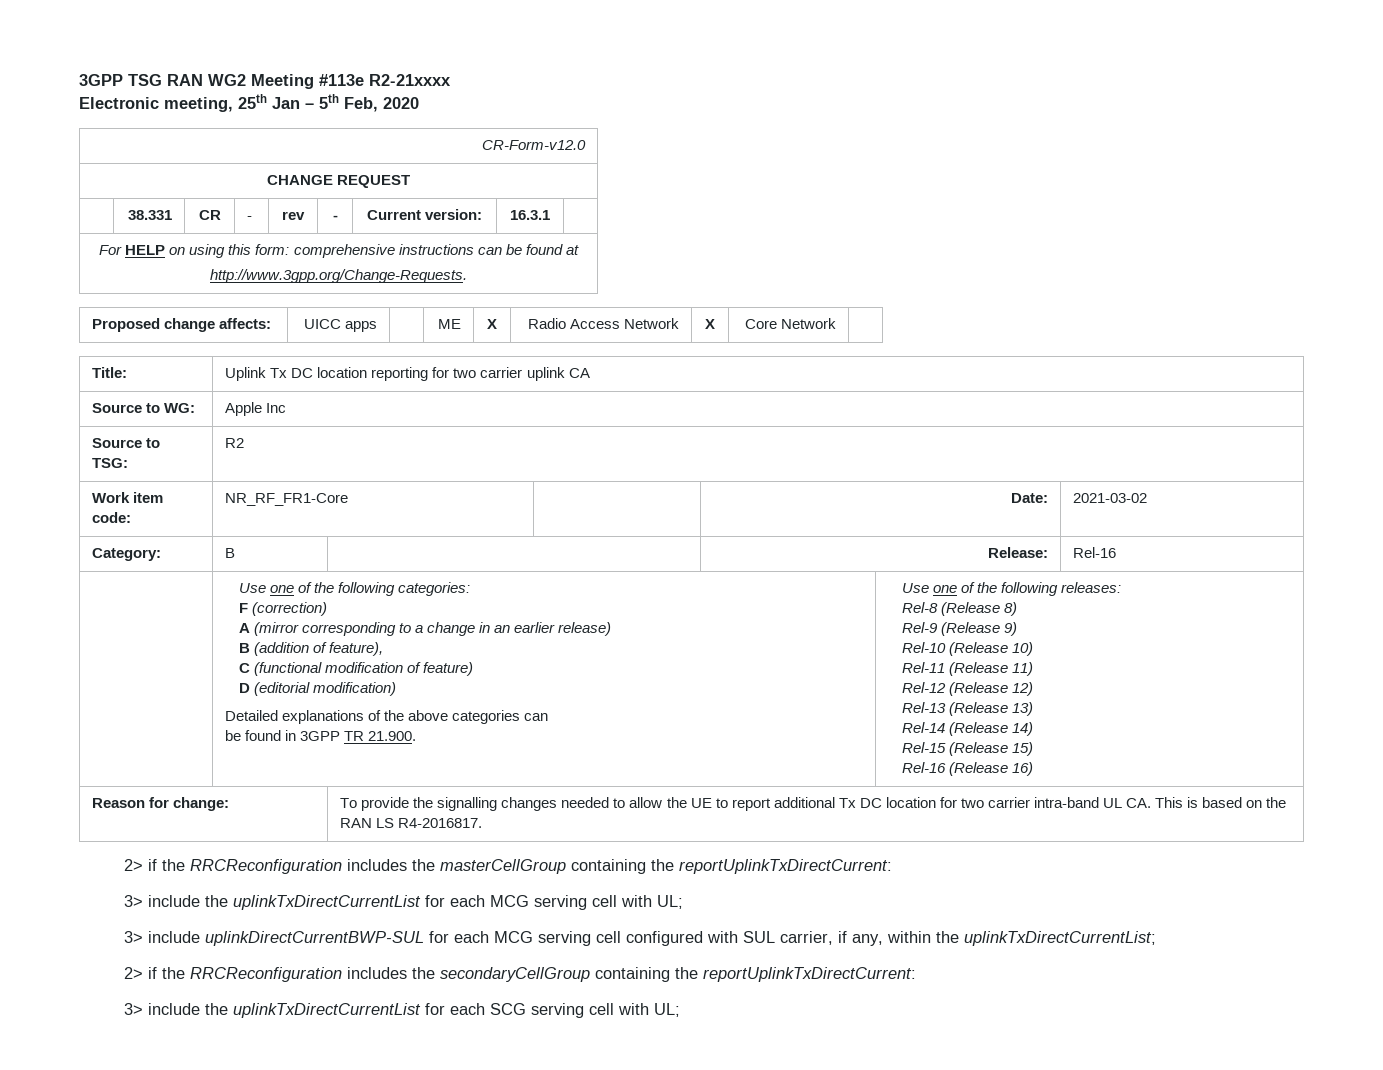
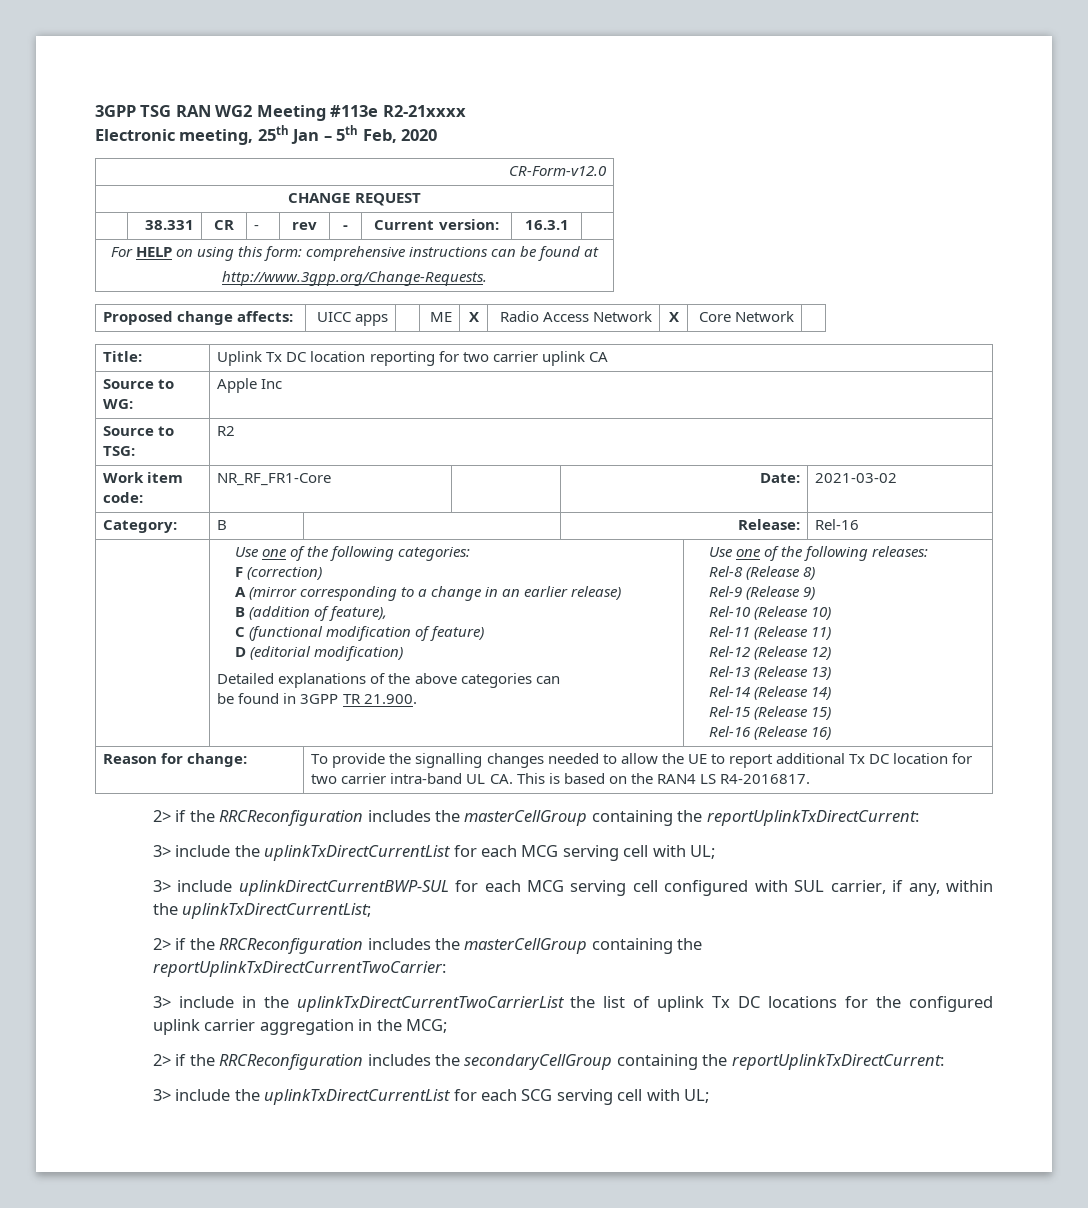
- Reason for change: | To provide the signalling changes needed to allow the UE to report additional Tx DC location for two carrier intra-band UL CA. This is based on the RAN LS R4-2016817.
+ Reason for change: | To provide the signalling changes needed to allow the UE to report additional Tx DC location for two carrier intra-band UL CA. This is based on the RAN4 LS R4-2016817.
+ 2> if the RRCReconfiguration includes the masterCellGroup containing the reportUplinkTxDirectCurrentTwoCarrier:
+ 3> include in the uplinkTxDirectCurrentTwoCarrierList the list of uplink Tx DC locations for the configured uplink carrier aggregation in the MCG;

